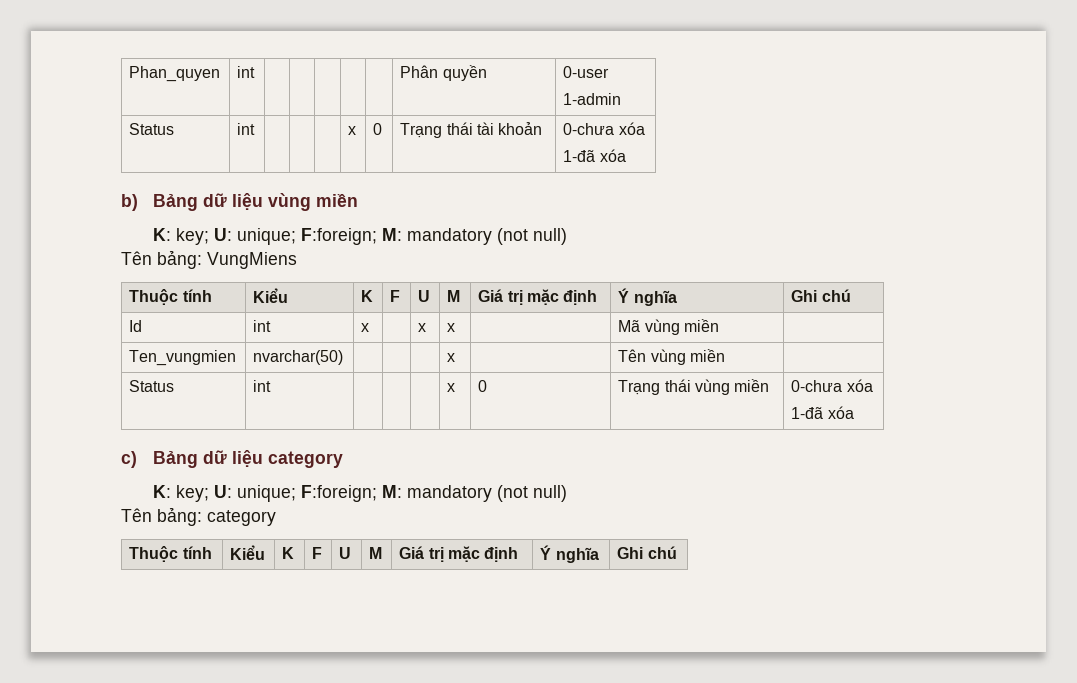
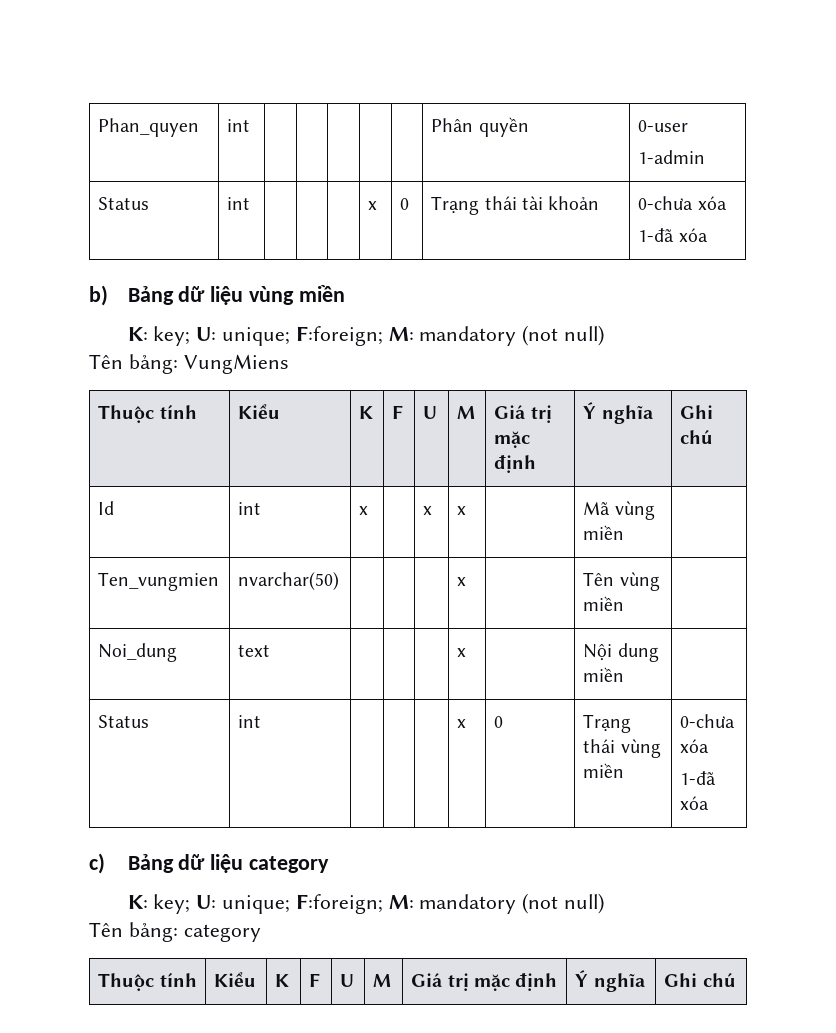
+ Noi_dung | text | | | | x | | Nội dung miền |

